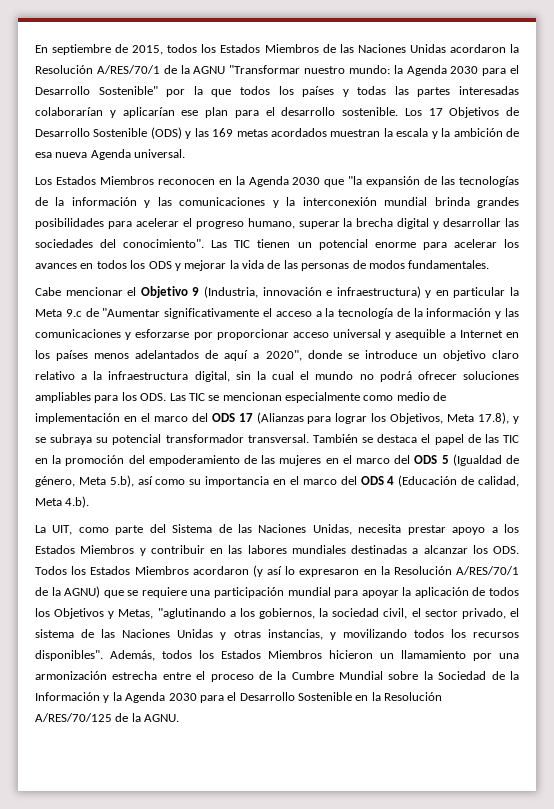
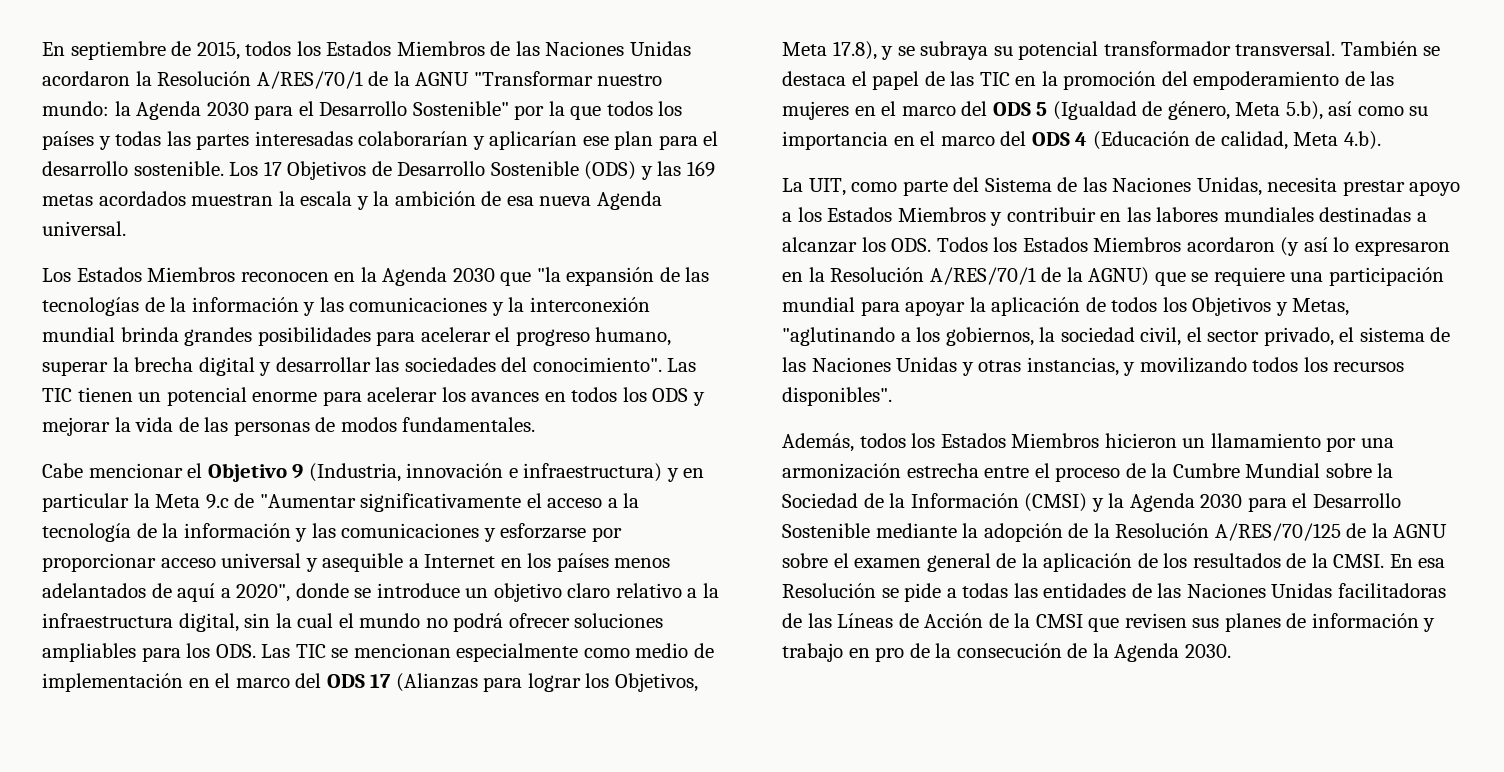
- La UIT, como parte del Sistema de las Naciones Unidas, necesita prestar apoyo a los Estados Miembros y contribuir en las labores mundiales destinadas a alcanzar los ODS. Todos los Estados Miembros acordaron (y así lo expresaron en la Resolución A/RES/70/1 de la AGNU) que se requiere una participación mundial para apoyar la aplicación de todos los Objetivos y Metas, "aglutinando a los gobiernos, la sociedad civil, el sector privado, el sistema de las Naciones Unidas y otras instancias, y movilizando todos los recursos disponibles". Además, todos los Estados Miembros hicieron un llamamiento por una armonización estrecha entre el proceso de la Cumbre Mundial sobre la Sociedad de la Información y la Agenda 2030 para el Desarrollo Sostenible en la Resolución A/RES/70/125 de la AGNU.
+ La UIT, como parte del Sistema de las Naciones Unidas, necesita prestar apoyo a los Estados Miembros y contribuir en las labores mundiales destinadas a alcanzar los ODS. Todos los Estados Miembros acordaron (y así lo expresaron en la Resolución A/RES/70/1 de la AGNU) que se requiere una participación mundial para apoyar la aplicación de todos los Objetivos y Metas, "aglutinando a los gobiernos, la sociedad civil, el sector privado, el sistema de las Naciones Unidas y otras instancias, y movilizando todos los recursos disponibles".
+ Además, todos los Estados Miembros hicieron un llamamiento por una armonización estrecha entre el proceso de la Cumbre Mundial sobre la Sociedad de la Información (CMSI) y la Agenda 2030 para el Desarrollo Sostenible mediante la adopción de la Resolución A/RES/70/125 de la AGNU sobre el examen general de la aplicación de los resultados de la CMSI. En esa Resolución se pide a todas las entidades de las Naciones Unidas facilitadoras de las Líneas de Acción de la CMSI que revisen sus planes de información y trabajo en pro de la consecución de la Agenda 2030.

